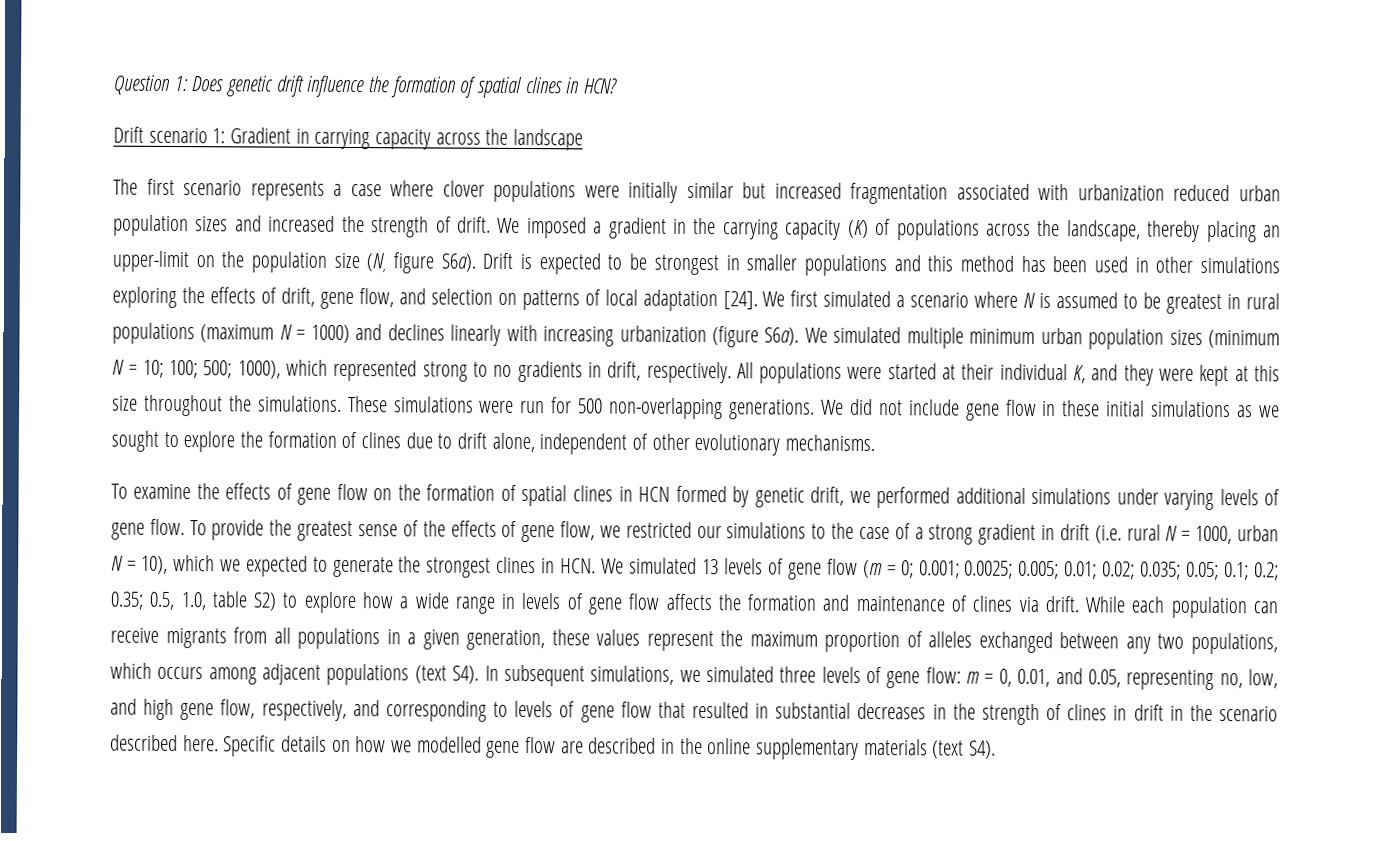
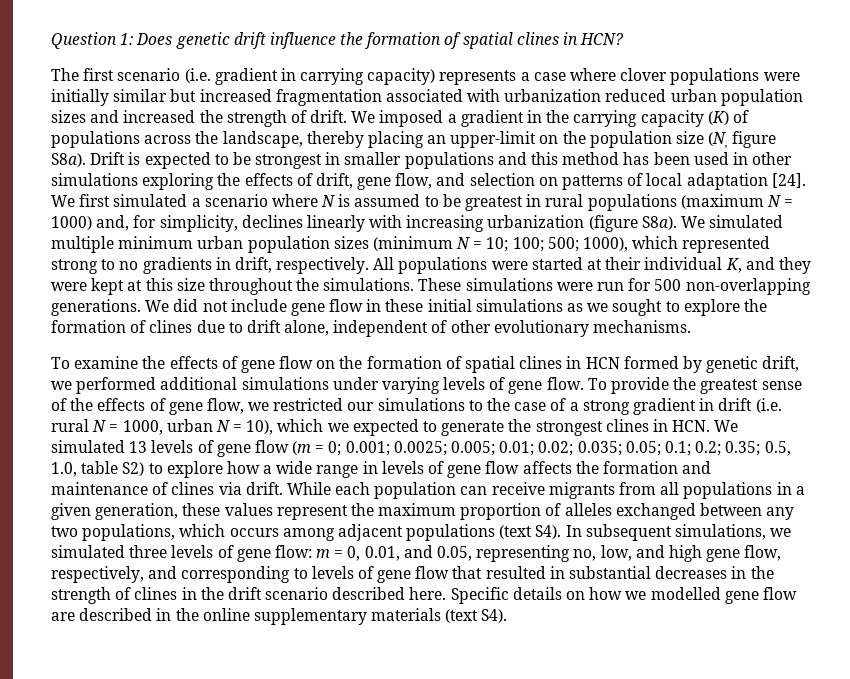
- Drift scenario 1: Gradient in carrying capacity across the landscape
- The first scenario represents a case where clover populations were initially similar but increased fragmentation associated with urbanization reduced urban population sizes and increased the strength of drift.
+ The first scenario (i.e. gradient in carrying capacity) represents a case where clover populations were initially similar but increased fragmentation associated with urbanization reduced urban population sizes and increased the strength of drift.
- We imposed a gradient in the carrying capacity (K) of populations across the landscape, thereby placing an upper-limit on the population size (N, figure S6a).
+ We imposed a gradient in the carrying capacity (K) of populations across the landscape, thereby placing an upper-limit on the population size (N, figure S8a).
- We first simulated a scenario where N is assumed to be greatest in rural populations (maximum N = 1000) and declines linearly with increasing urbanization (figure S6a).
+ We first simulated a scenario where N is assumed to be greatest in rural populations (maximum N = 1000) and, for simplicity, declines linearly with increasing urbanization (figure S8a).
- m = 0, 0.01, and 0.05, representing no, low, and high gene flow, respectively, and corresponding to levels of gene flow that resulted in substantial decreases in the strength of clines in drift in the scenario described here.
+ m = 0, 0.01, and 0.05, representing no, low, and high gene flow, respectively, and corresponding to levels of gene flow that resulted in substantial decreases in the strength of clines in the drift scenario described here.

